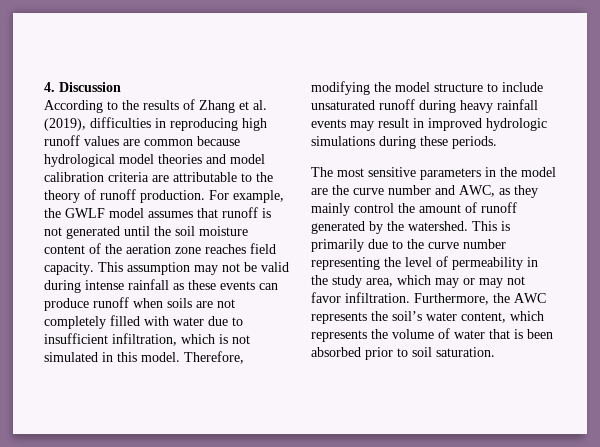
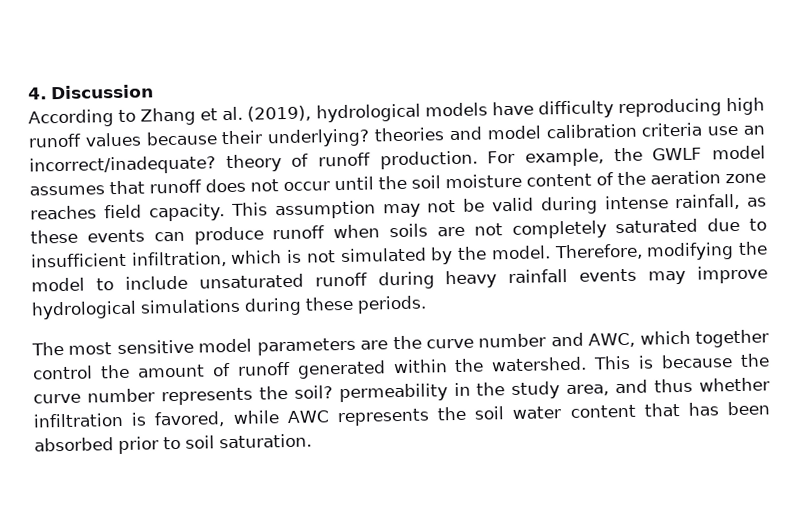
- According to the results of Zhang et al. (2019), difficulties in reproducing high runoff values are common because hydrological model theories and model calibration criteria are attributable to the theory of runoff production.
+ According to Zhang et al. (2019), hydrological models have difficulty reproducing high runoff values because their underlying? theories and model calibration criteria use an incorrect/inadequate? theory of runoff production.
- For example, the GWLF model assumes that runoff is not generated until the soil moisture content of the aeration zone reaches field capacity.
+ For example, the GWLF model assumes that runoff does not occur until the soil moisture content of the aeration zone reaches field capacity.
- This assumption may not be valid during intense rainfall as these events can produce runoff when soils are not completely filled with water due to insufficient infiltration, which is not simulated in this model.
+ This assumption may not be valid during intense rainfall, as these events can produce runoff when soils are not completely saturated due to insufficient infiltration, which is not simulated by the model.
- Therefore, modifying the model structure to include unsaturated runoff during heavy rainfall events may result in improved hydrologic simulations during these periods.
+ Therefore, modifying the model to include unsaturated runoff during heavy rainfall events may improve hydrological simulations during these periods.
- The most sensitive parameters in the model are the curve number and AWC, as they mainly control the amount of runoff generated by the watershed.
+ The most sensitive model parameters are the curve number and AWC, which together control the amount of runoff generated within the watershed.
- This is primarily due to the curve number representing the level of permeability in the study area, which may or may not favor infiltration. Furthermore, the AWC represents the soil’s water content, which represents the volume of water that is been absorbed prior to soil saturation.
+ This is because the curve number represents the soil? permeability in the study area, and thus whether infiltration is favored, while AWC represents the soil water content that has been absorbed prior to soil saturation.

